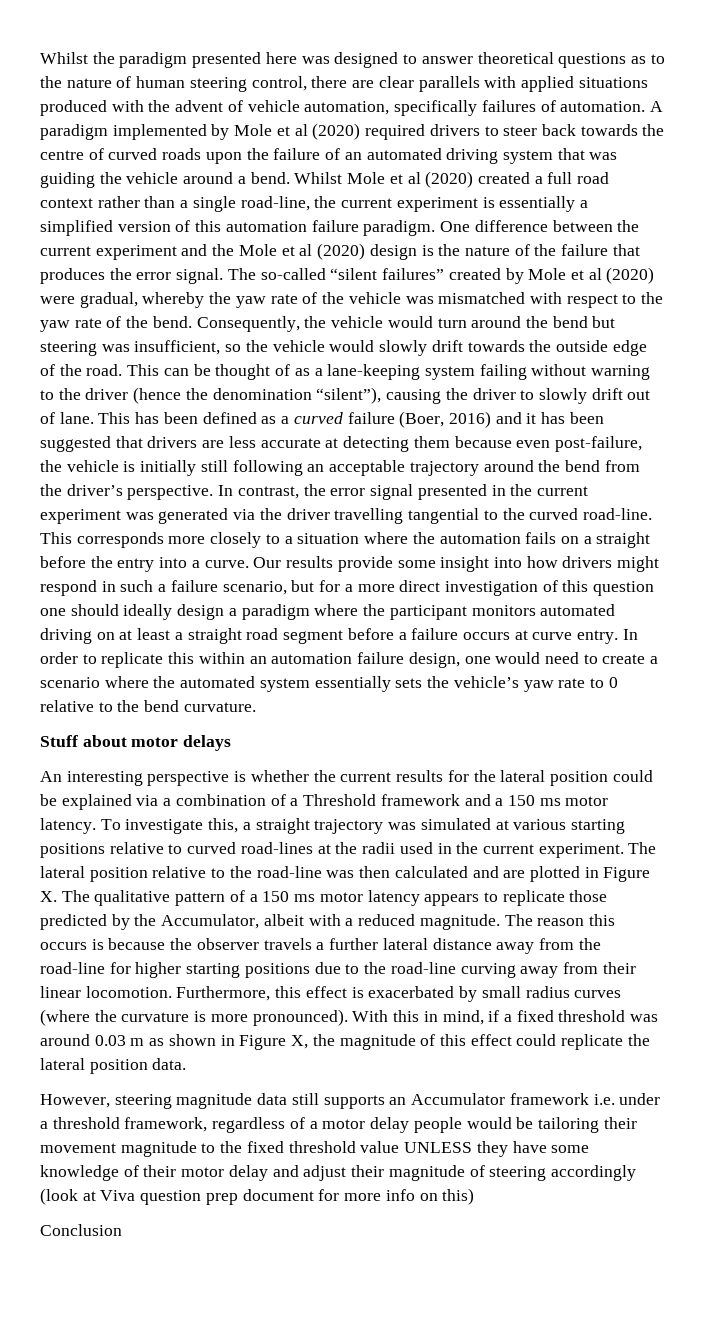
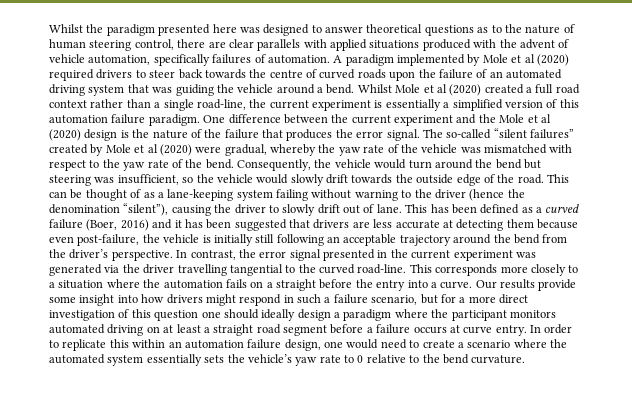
- Stuff about motor delays
- An interesting perspective is whether the current results for the lateral position could be explained via a combination of a Threshold framework and a 150 ms motor latency. To investigate this, a straight trajectory was simulated at various starting positions relative to curved road-lines at the radii used in the current experiment. The lateral position relative to the road-line was then calculated and are plotted in Figure X. The qualitative pattern of a 150 ms motor latency appears to replicate those predicted by the Accumulator, albeit with a reduced magnitude. The reason this occurs is because the observer travels a further lateral distance away from the road-line for higher starting positions due to the road-line curving away from their linear locomotion. Furthermore, this effect is exacerbated by small radius curves (where the curvature is more pronounced). With this in mind, if a fixed threshold was around 0.03 m as shown in Figure X, the magnitude of this effect could replicate the lateral position data.
- However, steering magnitude data still supports an Accumulator framework i.e. under a threshold framework, regardless of a motor delay people would be tailoring their movement magnitude to the fixed threshold value UNLESS they have some knowledge of their motor delay and adjust their magnitude of steering accordingly (look at Viva question prep document for more info on this)
- Conclusion

